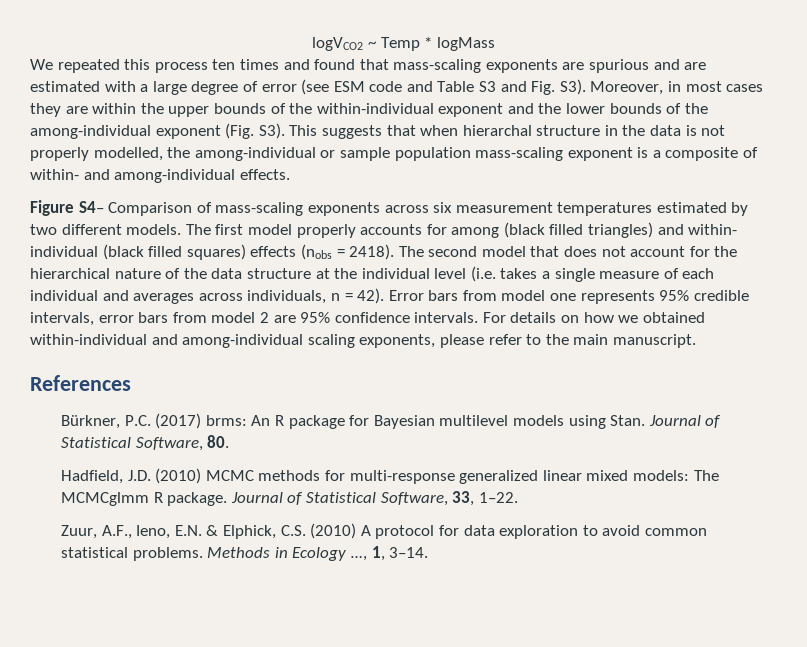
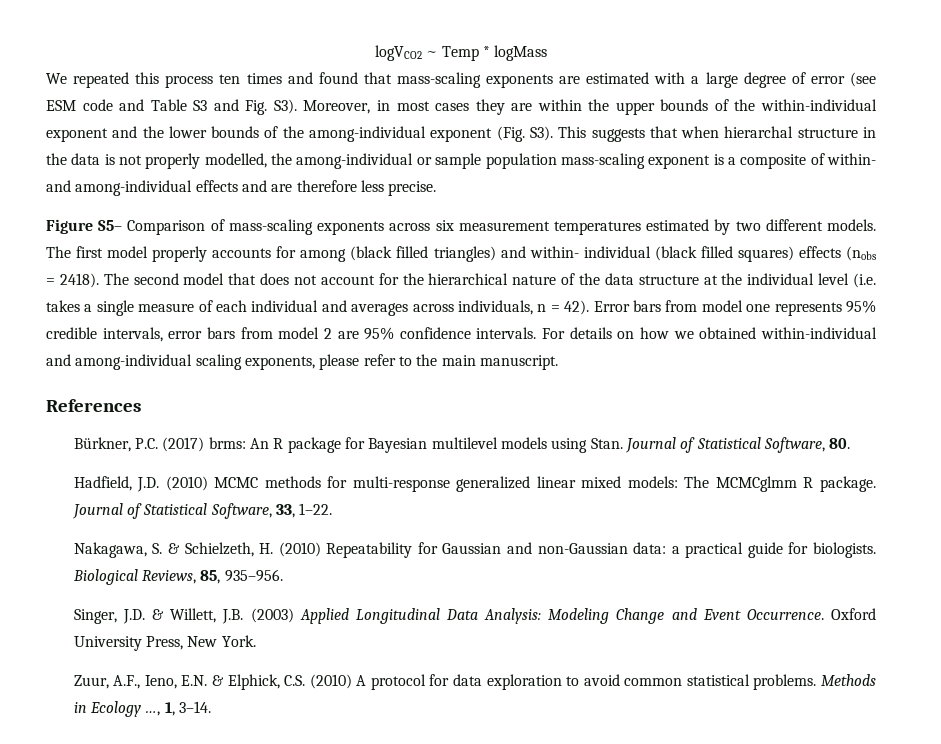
- We repeated this process ten times and found that mass-scaling exponents are spurious and are estimated with a large degree of error (see ESM code and Table S3 and Fig. S3). Moreover, in most cases they are within the upper bounds of the within-individual exponent and the lower bounds of the among-individual exponent (Fig. S3). This suggests that when hierarchal structure in the data is not properly modelled, the among-individual or sample population mass-scaling exponent is a composite of within- and among-individual effects.
+ We repeated this process ten times and found that mass-scaling exponents are estimated with a large degree of error (see ESM code and Table S3 and Fig. S3). Moreover, in most cases they are within the upper bounds of the within-individual exponent and the lower bounds of the among-individual exponent (Fig. S3). This suggests that when hierarchal structure in the data is not properly modelled, the among-individual or sample population mass-scaling exponent is a composite of within- and among-individual effects and are therefore less precise.
- Figure S4– Comparison of mass-scaling exponents across six measurement temperatures estimated by two different models.
+ Figure S5– Comparison of mass-scaling exponents across six measurement temperatures estimated by two different models.
+ Nakagawa, S. & Schielzeth, H. (2010) Repeatability for Gaussian and non-Gaussian data: a practical guide for biologists. Biological Reviews, 85, 935–956.
+ Singer, J.D. & Willett, J.B. (2003) Applied Longitudinal Data Analysis: Modeling Change and Event Occurrence. Oxford University Press, New York.

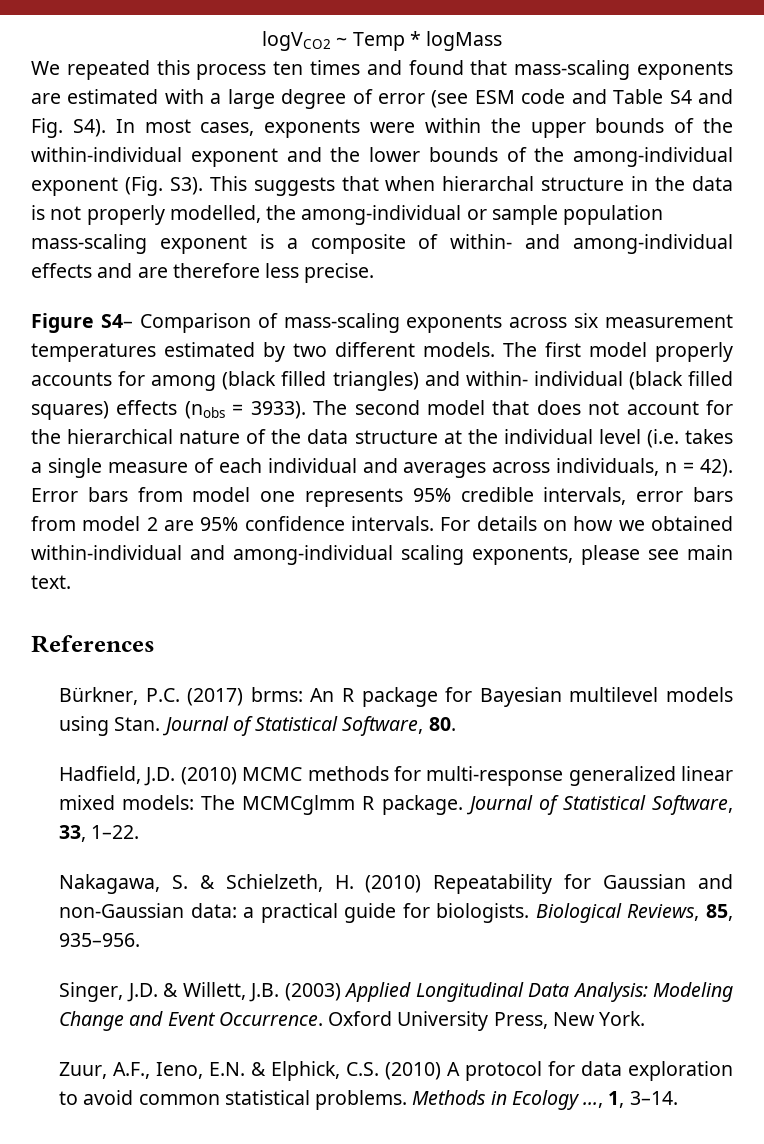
- We repeated this process ten times and found that mass-scaling exponents are estimated with a large degree of error (see ESM code and Table S3 and Fig. S3). Moreover, in most cases they are within the upper bounds of the within-individual exponent and the lower bounds of the among-individual exponent (Fig. S3). This suggests that when hierarchal structure in the data is not properly modelled, the among-individual or sample population mass-scaling exponent is a composite of within- and among-individual effects and are therefore less precise.
+ We repeated this process ten times and found that mass-scaling exponents are estimated with a large degree of error (see ESM code and Table S4 and Fig. S4). In most cases, exponents were within the upper bounds of the within-individual exponent and the lower bounds of the among-individual exponent (Fig. S3). This suggests that when hierarchal structure in the data is not properly modelled, the among-individual or sample population mass-scaling exponent is a composite of within- and among-individual effects and are therefore less precise.
- Figure S5– Comparison of mass-scaling exponents across six measurement temperatures estimated by two different models.
+ Figure S4– Comparison of mass-scaling exponents across six measurement temperatures estimated by two different models.
- The first model properly accounts for among (black filled triangles) and within- individual (black filled squares) effects (nobs = 2418).
+ The first model properly accounts for among (black filled triangles) and within- individual (black filled squares) effects (nobs = 3933).
- For details on how we obtained within-individual and among-individual scaling exponents, please refer to the main manuscript.
+ For details on how we obtained within-individual and among-individual scaling exponents, please see main text.

